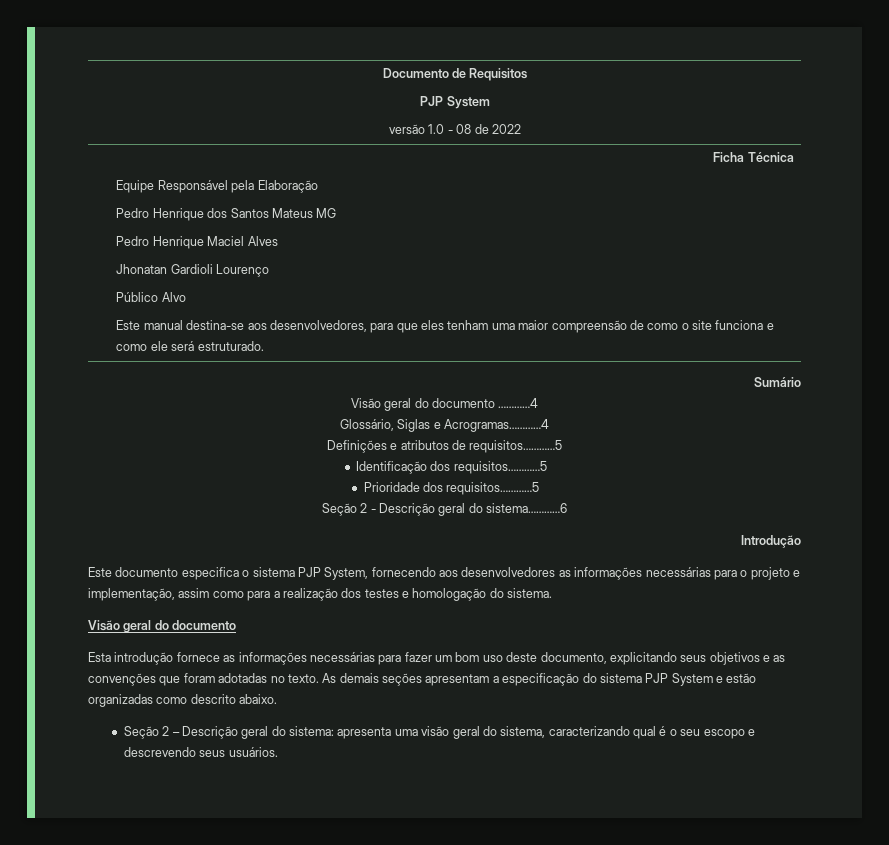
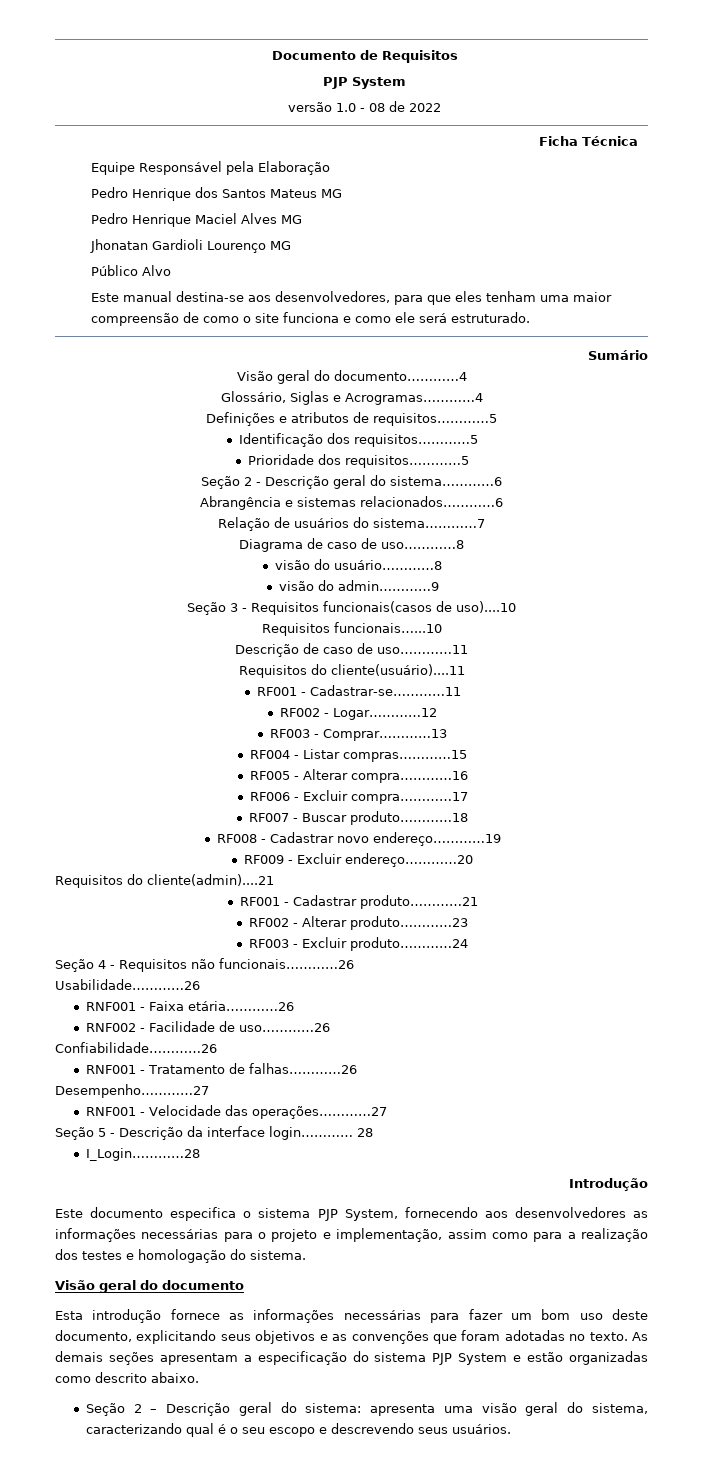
- Pedro Henrique Maciel Alves
+ Pedro Henrique Maciel Alves MG
- Jhonatan Gardioli Lourenço
+ Jhonatan Gardioli Lourenço MG
- Visão geral do documento …………4
+ Visão geral do documento…………4
+ Abrangência e sistemas relacionados…………6
+ Relação de usuários do sistema…………7
+ Diagrama de caso de uso…………8
+ visão do usuário…………8
+ visão do admin…………9
+ Seção 3 - Requisitos funcionais(casos de uso)....10
+ Requisitos funcionais…...10
+ Descrição de caso de uso…………11
+ Requisitos do cliente(usuário)....11
+ RF001 - Cadastrar-se…………11
+ RF002 - Logar…………12
+ RF003 - Comprar…………13
+ RF004 - Listar compras…………15
+ RF005 - Alterar compra…………16
+ RF006 - Excluir compra…………17
+ RF007 - Buscar produto…………18
+ RF008 - Cadastrar novo endereço…………19
+ RF009 - Excluir endereço…………20
+ Requisitos do cliente(admin)....21
+ RF001 - Cadastrar produto…………21
+ RF002 - Alterar produto…………23
+ RF003 - Excluir produto…………24
+ Seção 4 - Requisitos não funcionais…………26
+ Usabilidade…………26
+ RNF001 - Faixa etária…………26
+ RNF002 - Facilidade de uso…………26
+ Confiabilidade…………26
+ RNF001 - Tratamento de falhas…………26
+ Desempenho…………27
+ RNF001 - Velocidade das operações…………27
+ Seção 5 - Descrição da interface login………… 28
+ I_Login…………28

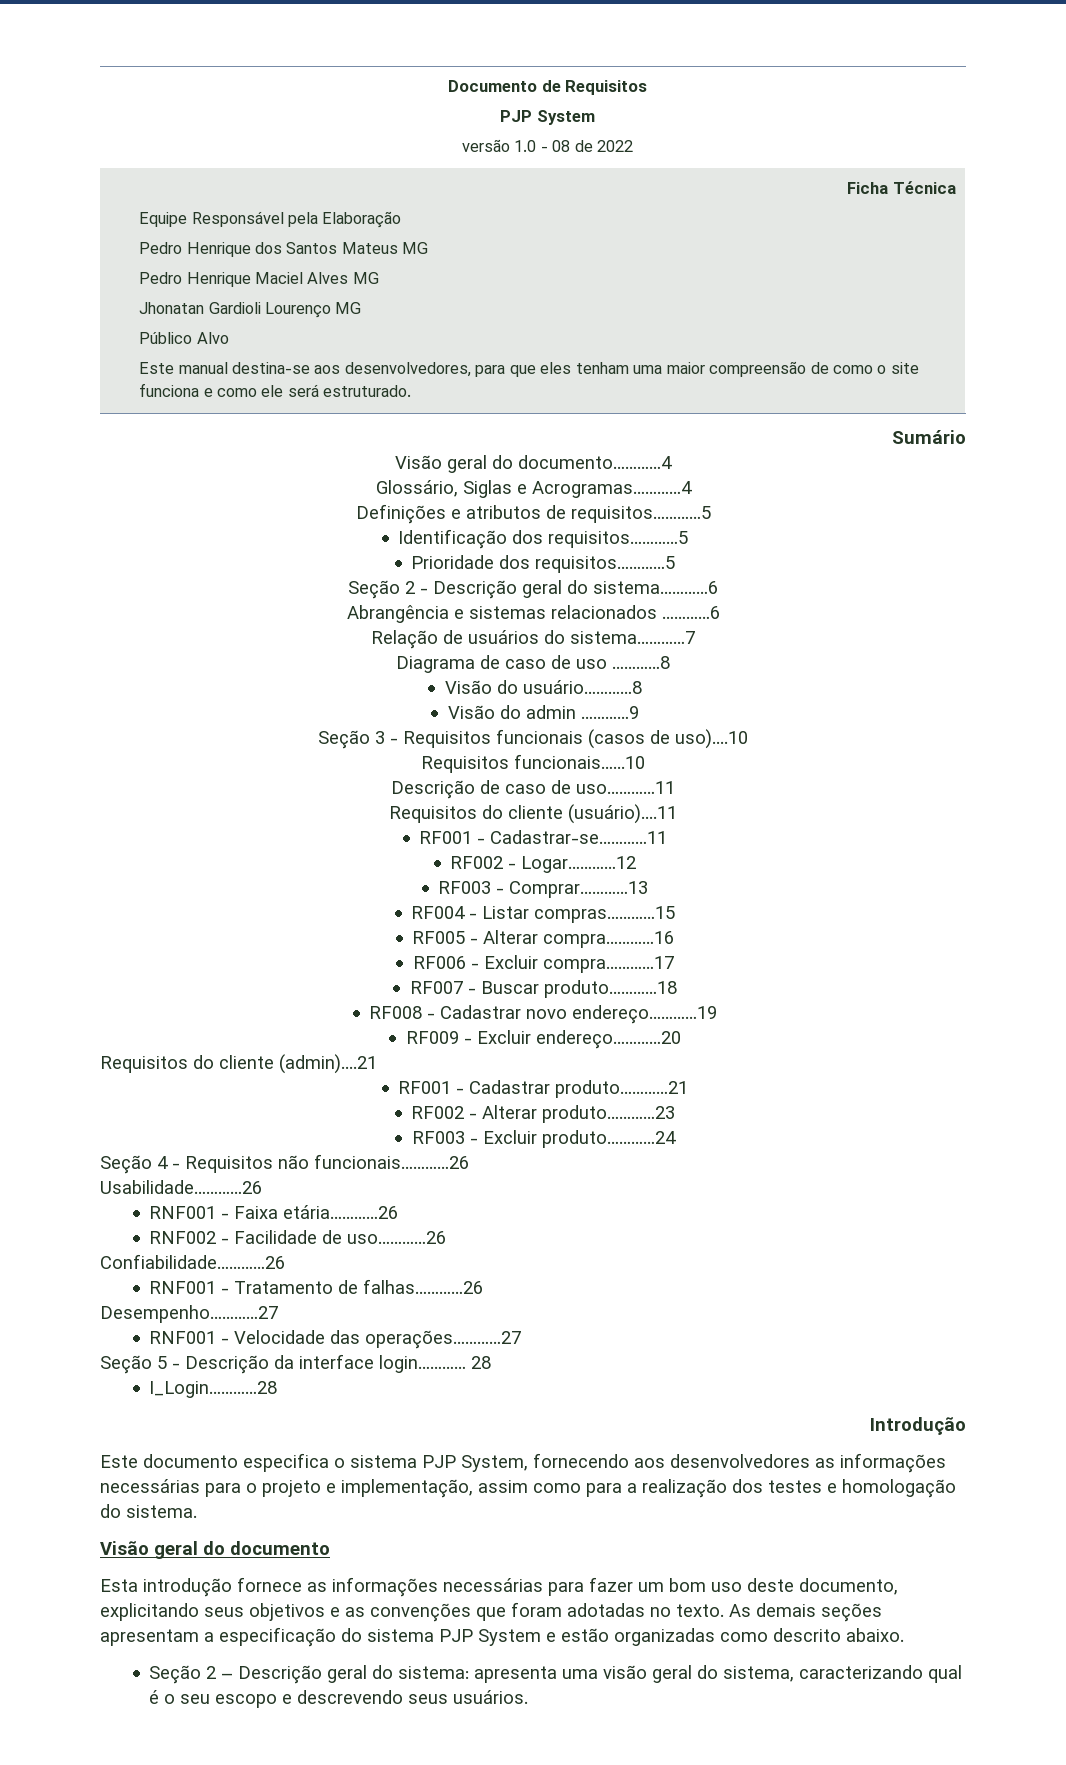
- Abrangência e sistemas relacionados…………6
+ Abrangência e sistemas relacionados …………6
- Diagrama de caso de uso…………8
- visão do usuário…………8
+ Diagrama de caso de uso …………8
+ Visão do usuário…………8
- visão do admin…………9
+ Visão do admin …………9
- Seção 3 - Requisitos funcionais(casos de uso)....10
+ Seção 3 - Requisitos funcionais (casos de uso)....10
- Requisitos do cliente(usuário)....11
+ Requisitos do cliente (usuário)....11
- Requisitos do cliente(admin)....21
+ Requisitos do cliente (admin)....21

